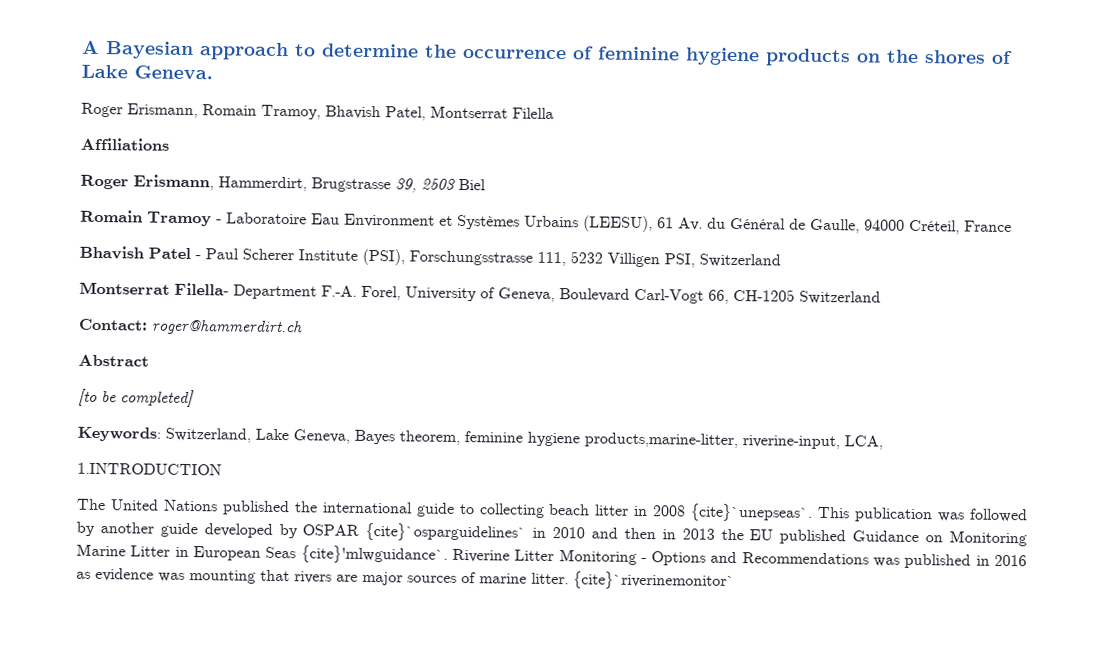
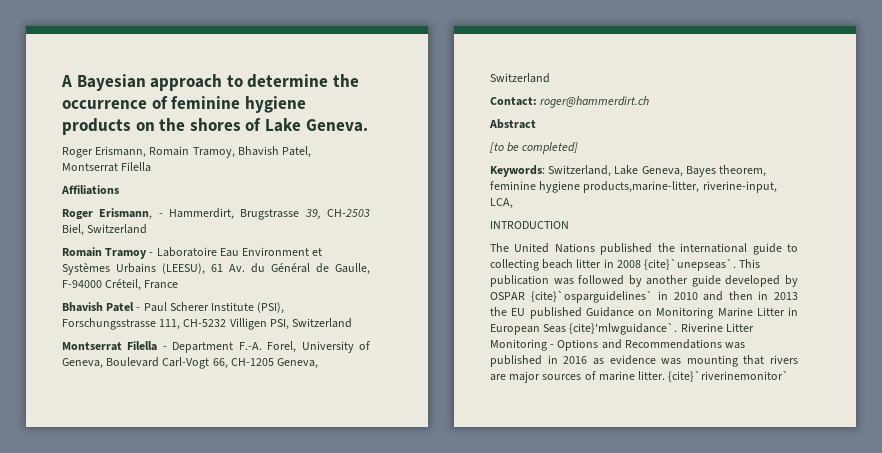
- Roger Erismann, Hammerdirt, Brugstrasse 39, 2503 Biel
+ Roger Erismann, - Hammerdirt, Brugstrasse 39, CH-2503 Biel, Switzerland
- Romain Tramoy - Laboratoire Eau Environment et Systèmes Urbains (LEESU), 61 Av. du Général de Gaulle, 94000 Créteil, France
+ Romain Tramoy - Laboratoire Eau Environment et Systèmes Urbains (LEESU), 61 Av. du Général de Gaulle, F-94000 Créteil, France
- Bhavish Patel - Paul Scherer Institute (PSI), Forschungsstrasse 111, 5232 Villigen PSI, Switzerland
+ Bhavish Patel - Paul Scherer Institute (PSI), Forschungsstrasse 111, CH-5232 Villigen PSI, Switzerland
- Montserrat Filella- Department F.-A. Forel, University of Geneva, Boulevard Carl-Vogt 66, CH-1205 Switzerland
+ Montserrat Filella - Department F.-A. Forel, University of Geneva, Boulevard Carl-Vogt 66, CH-1205 Geneva, Switzerland
- 1.INTRODUCTION
+ INTRODUCTION

